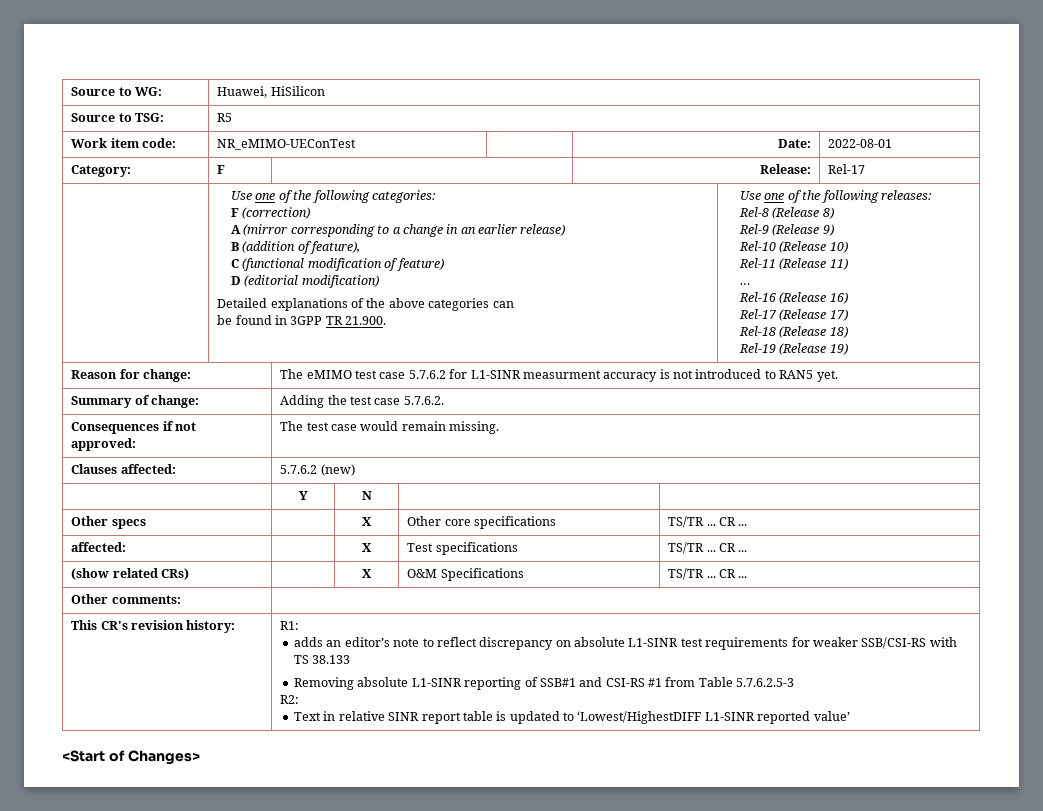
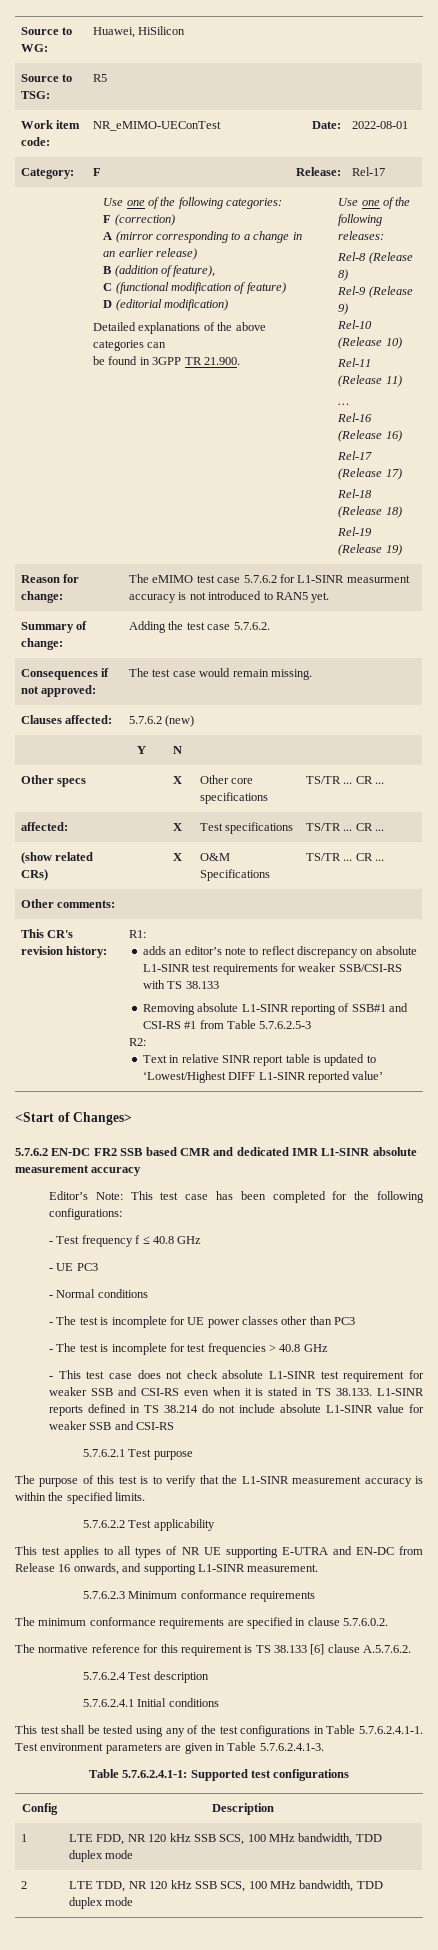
- Text in relative SINR report table is updated to ‘Lowest/HighestDIFF L1-SINR reported value’
+ Text in relative SINR report table is updated to ‘Lowest/Highest DIFF L1-SINR reported value’
+ 5.7.6.2 EN-DC FR2 SSB based CMR and dedicated IMR L1-SINR absolute measurement accuracy
+ Editor’s Note: This test case has been completed for the following configurations:
+ - Test frequency f ≤ 40.8 GHz
+ - UE PC3
+ - Normal conditions
+ - The test is incomplete for UE power classes other than PC3
+ - The test is incomplete for test frequencies > 40.8 GHz
+ - This test case does not check absolute L1-SINR test requirement for weaker SSB and CSI-RS even when it is stated in TS 38.133. L1-SINR reports defined in TS 38.214 do not include absolute L1-SINR value for weaker SSB and CSI-RS
+ 5.7.6.2.1 Test purpose
+ The purpose of this test is to verify that the L1-SINR measurement accuracy is within the specified limits.
+ 5.7.6.2.2 Test applicability
+ This test applies to all types of NR UE supporting E-UTRA and EN-DC from Release 16 onwards, and supporting L1-SINR measurement.
+ 5.7.6.2.3 Minimum conformance requirements
+ The minimum conformance requirements are specified in clause 5.7.6.0.2.
+ The normative reference for this requirement is TS 38.133 [6] clause A.5.7.6.2.
+ 5.7.6.2.4 Test description
+ 5.7.6.2.4.1 Initial conditions
+ This test shall be tested using any of the test configurations in Table 5.7.6.2.4.1-1. Test environment parameters are given in Table 5.7.6.2.4.1-3.
+ Table 5.7.6.2.4.1-1: Supported test configurations
+ Config | Description
+ 1 | LTE FDD, NR 120 kHz SSB SCS, 100 MHz bandwidth, TDD duplex mode
+ 2 | LTE TDD, NR 120 kHz SSB SCS, 100 MHz bandwidth, TDD duplex mode

